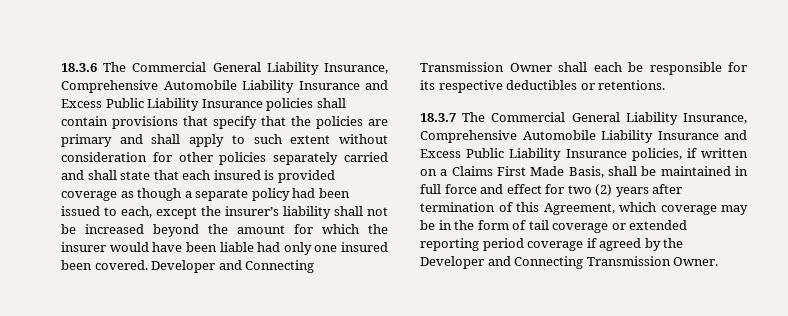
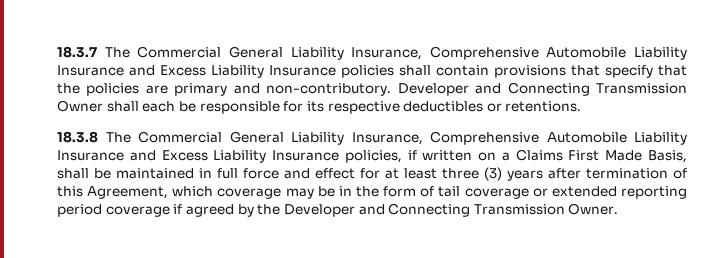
- 18.3.6 The Commercial General Liability Insurance, Comprehensive Automobile Liability Insurance and Excess Public Liability Insurance policies shall contain provisions that specify that the policies are primary and shall apply to such extent without consideration for other policies separately carried and shall state that each insured is provided coverage as though a separate policy had been issued to each, except the insurer’s liability shall not be increased beyond the amount for which the insurer would have been liable had only one insured been covered.
+ 18.3.7 The Commercial General Liability Insurance, Comprehensive Automobile Liability Insurance and Excess Liability Insurance policies shall contain provisions that specify that the policies are primary and non-contributory.
- 18.3.7 The Commercial General Liability Insurance, Comprehensive Automobile Liability Insurance and Excess Public Liability Insurance policies, if written on a Claims First Made Basis, shall be maintained in full force and effect for two (2) years after termination of this Agreement, which coverage may be in the form of tail coverage or extended reporting period coverage if agreed by the Developer and Connecting Transmission Owner.
+ 18.3.8 The Commercial General Liability Insurance, Comprehensive Automobile Liability Insurance and Excess Liability Insurance policies, if written on a Claims First Made Basis, shall be maintained in full force and effect for at least three (3) years after termination of this Agreement, which coverage may be in the form of tail coverage or extended reporting period coverage if agreed by the Developer and Connecting Transmission Owner.

